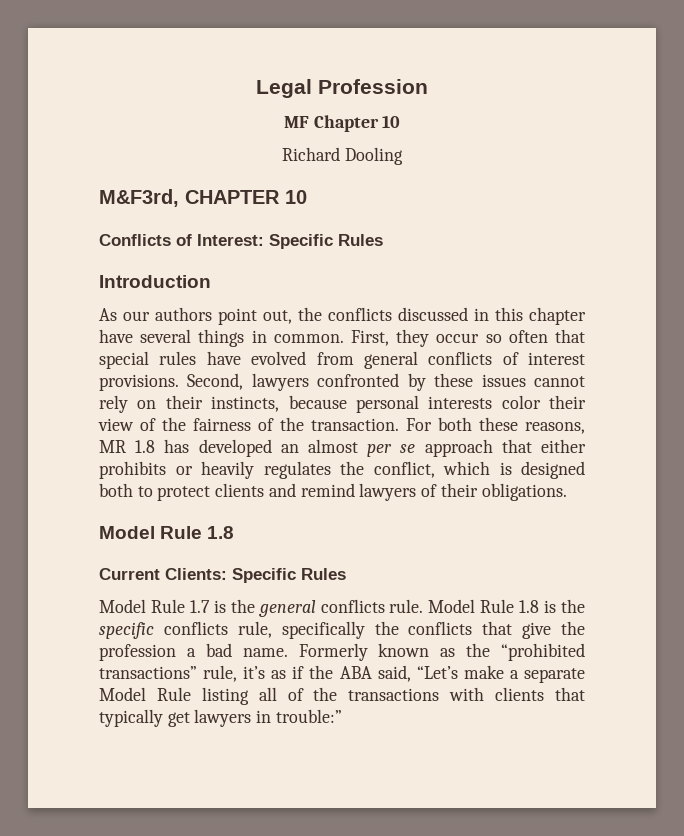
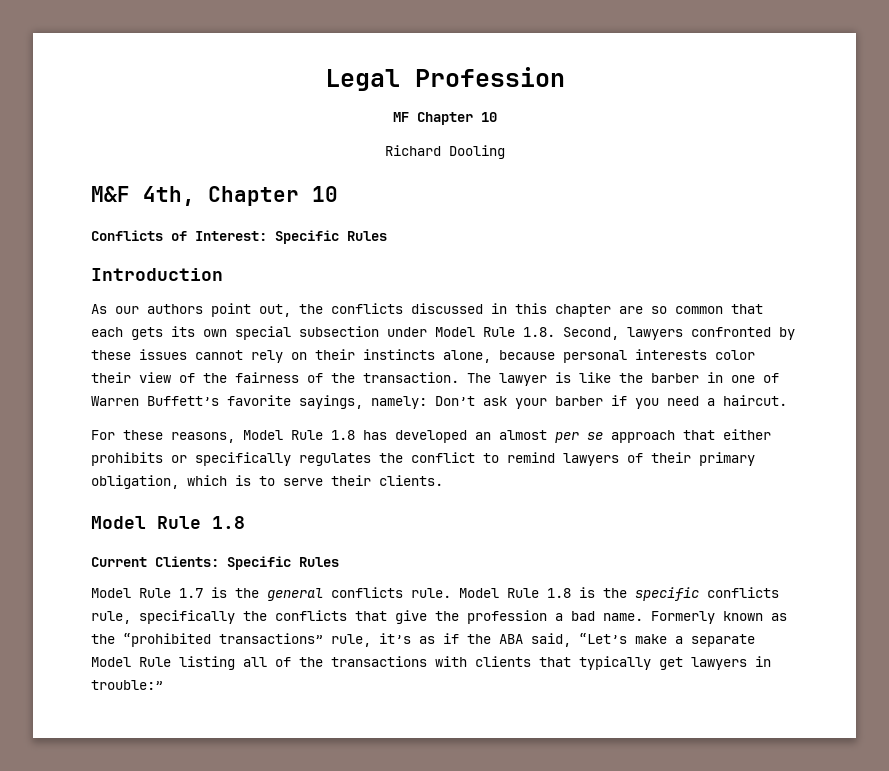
- M&F3rd, CHAPTER 10
+ M&F 4th, Chapter 10
- As our authors point out, the conflicts discussed in this chapter have several things in common. First, they occur so often that special rules have evolved from general conflicts of interest provisions. Second, lawyers confronted by these issues cannot rely on their instincts, because personal interests color their view of the fairness of the transaction.
+ As our authors point out, the conflicts discussed in this chapter are so common that each gets its own special subsection under Model Rule 1.8. Second, lawyers confronted by these issues cannot rely on their instincts alone, because personal interests color their view of the fairness of the transaction.
- For both these reasons, MR 1.8 has developed an almost per se approach that either prohibits or heavily regulates the conflict, which is designed both to protect clients and remind lawyers of their obligations.
+ The lawyer is like the barber in one of Warren Buffett’s favorite sayings, namely: Don’t ask your barber if you need a haircut.
+ For these reasons, Model Rule 1.8 has developed an almost per se approach that either prohibits or specifically regulates the conflict to remind lawyers of their primary obligation, which is to serve their clients.

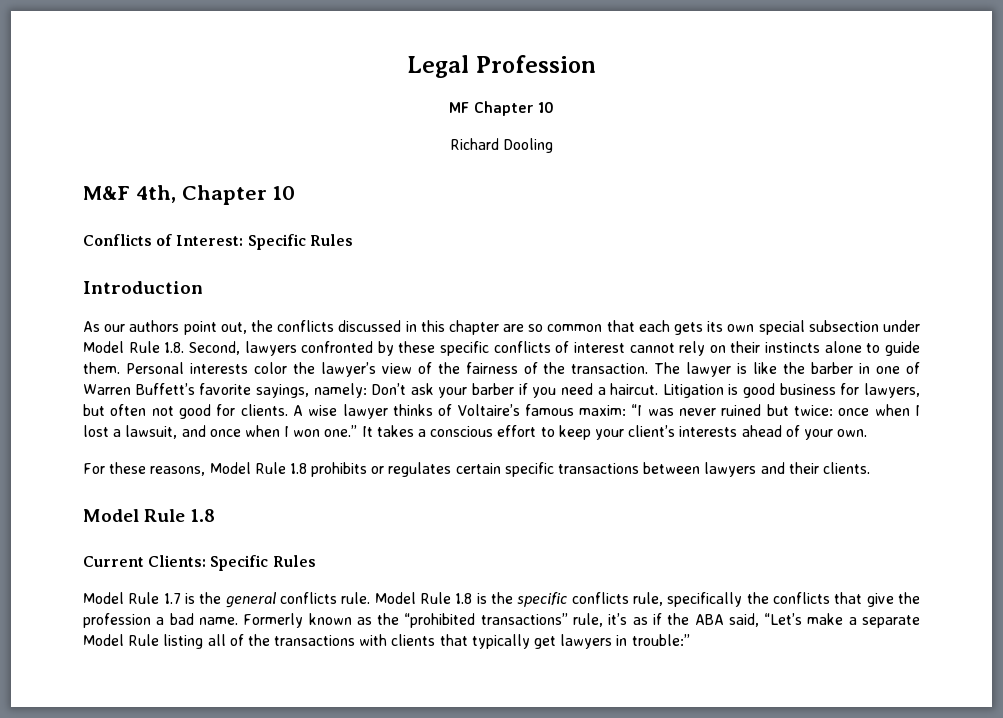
- As our authors point out, the conflicts discussed in this chapter are so common that each gets its own special subsection under Model Rule 1.8. Second, lawyers confronted by these issues cannot rely on their instincts alone, because personal interests color their view of the fairness of the transaction.
+ As our authors point out, the conflicts discussed in this chapter are so common that each gets its own special subsection under Model Rule 1.8. Second, lawyers confronted by these specific conflicts of interest cannot rely on their instincts alone to guide them. Personal interests color the lawyer’s view of the fairness of the transaction.
+ Litigation is good business for lawyers, but often not good for clients. A wise lawyer thinks of Voltaire’s famous maxim: “I was never ruined but twice: once when I lost a lawsuit, and once when I won one.” It takes a conscious effort to keep your client’s interests ahead of your own.
- For these reasons, Model Rule 1.8 has developed an almost per se approach that either prohibits or specifically regulates the conflict to remind lawyers of their primary obligation, which is to serve their clients.
+ For these reasons, Model Rule 1.8 prohibits or regulates certain specific transactions between lawyers and their clients.

